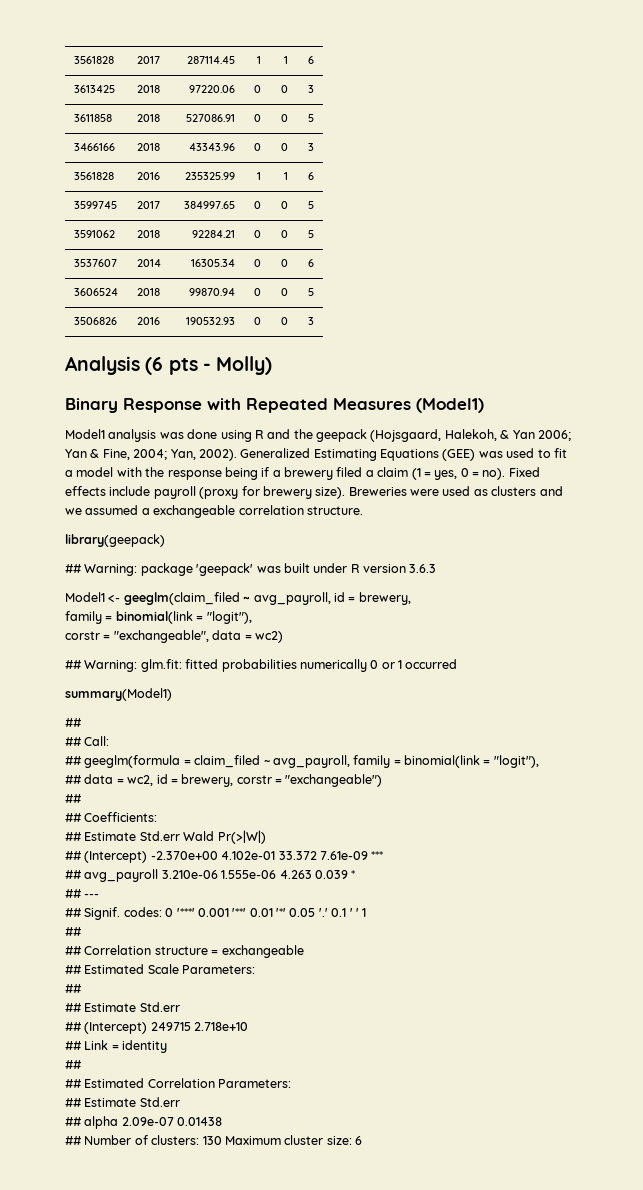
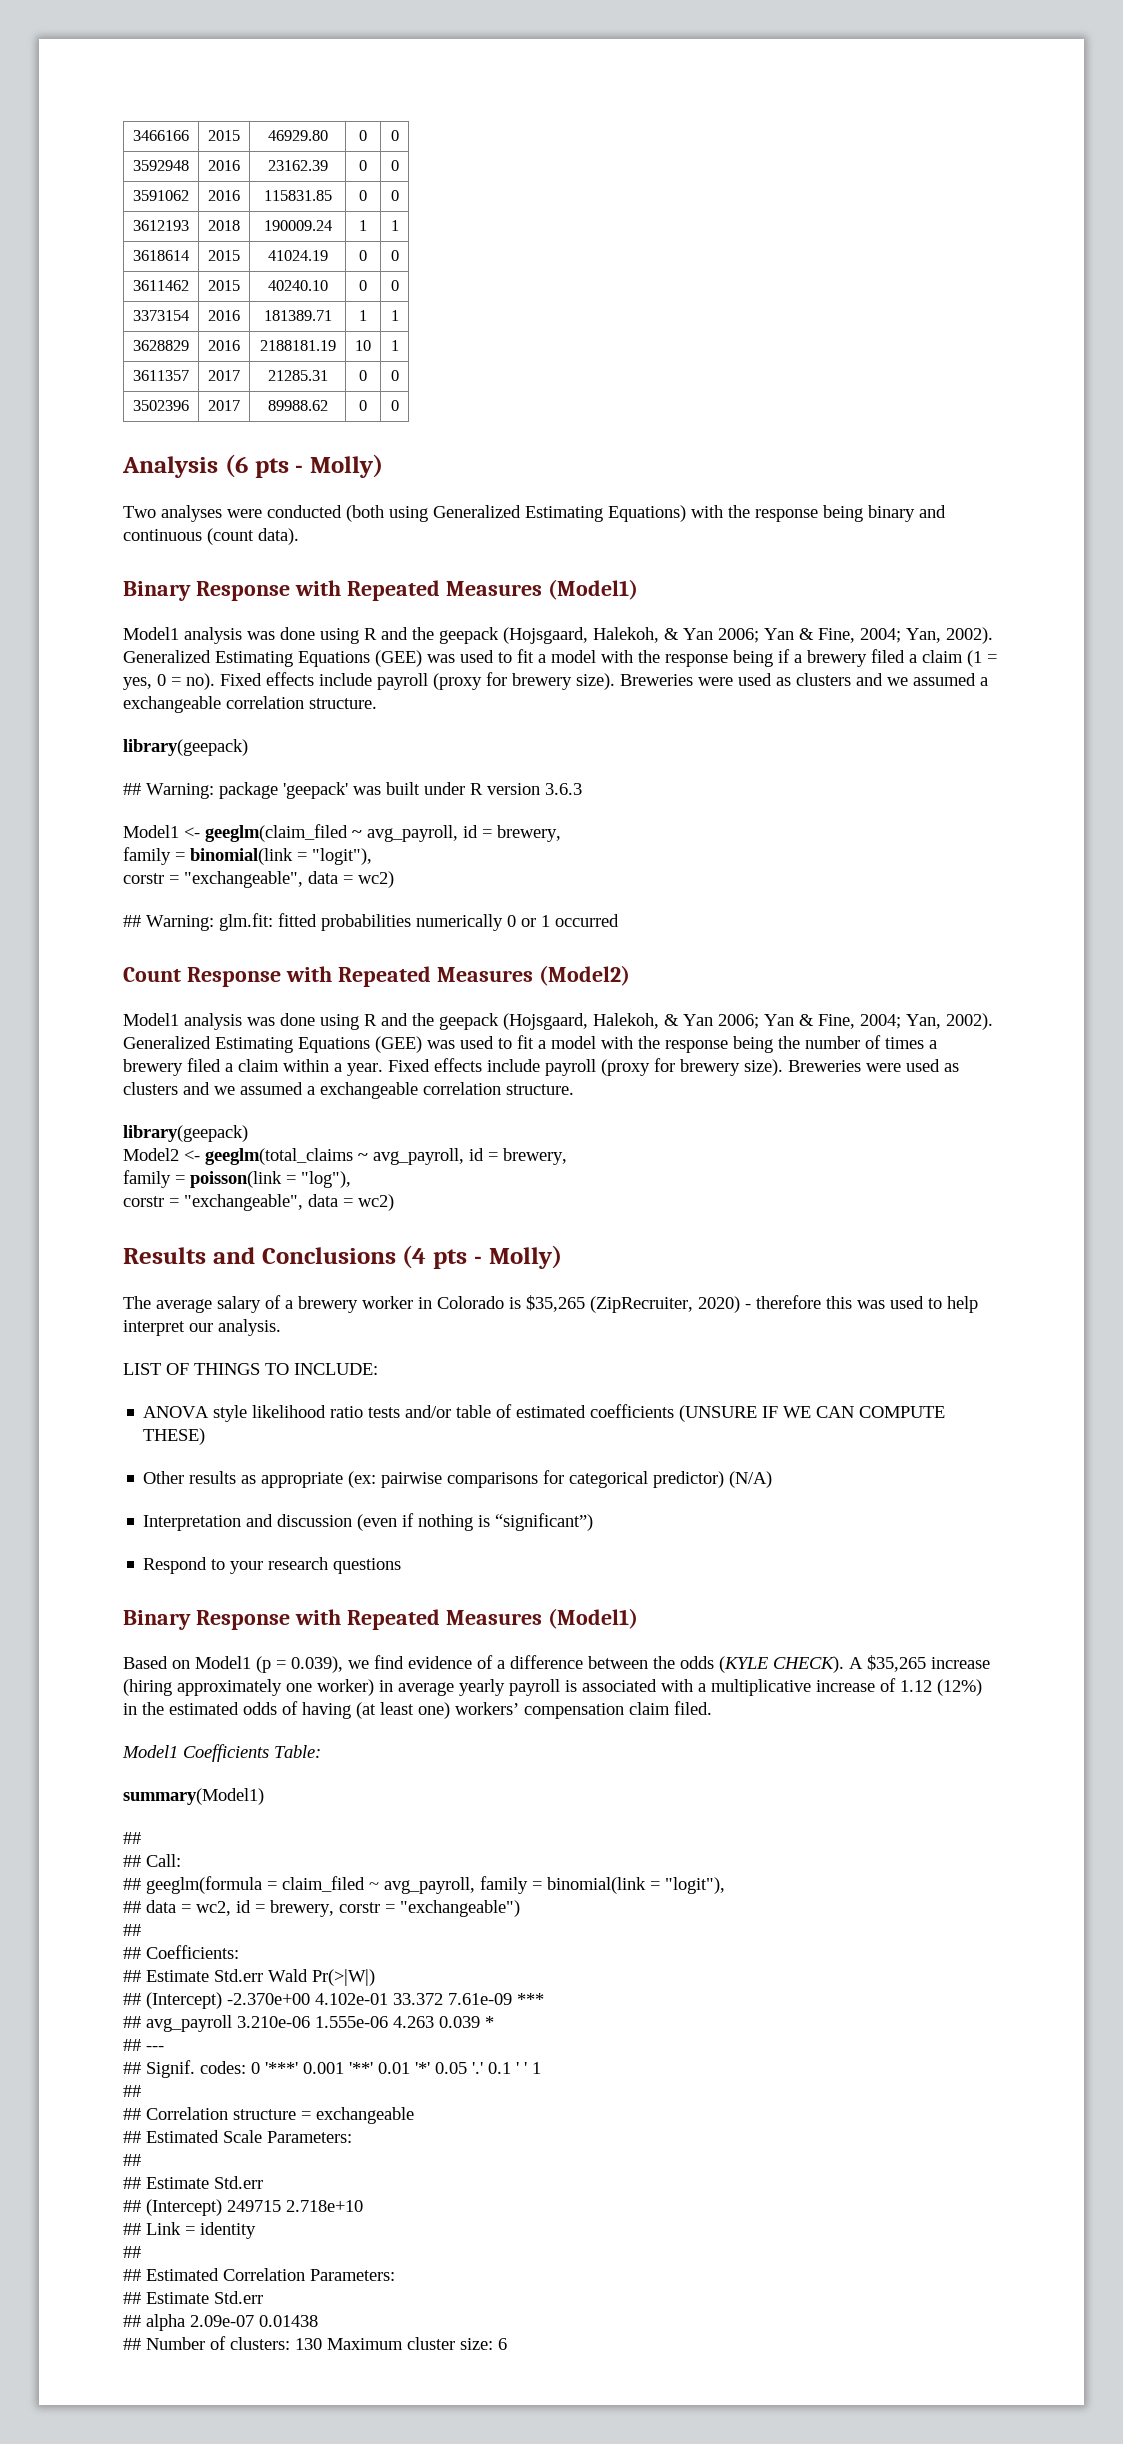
- 3561828 | 2017 | 287114.45 | 1 | 1 | 6
- 3613425 | 2018 | 97220.06 | 0 | 0 | 3
- 3611858 | 2018 | 527086.91 | 0 | 0 | 5
- 3466166 | 2018 | 43343.96 | 0 | 0 | 3
- 3561828 | 2016 | 235325.99 | 1 | 1 | 6
- 3599745 | 2017 | 384997.65 | 0 | 0 | 5
- 3591062 | 2018 | 92284.21 | 0 | 0 | 5
- 3537607 | 2014 | 16305.34 | 0 | 0 | 6
- 3606524 | 2018 | 99870.94 | 0 | 0 | 5
- 3506826 | 2016 | 190532.93 | 0 | 0 | 3
+ 3466166 | 2015 | 46929.80 | 0 | 0
+ 3592948 | 2016 | 23162.39 | 0 | 0
+ 3591062 | 2016 | 115831.85 | 0 | 0
+ 3612193 | 2018 | 190009.24 | 1 | 1
+ 3618614 | 2015 | 41024.19 | 0 | 0
+ 3611462 | 2015 | 40240.10 | 0 | 0
+ 3373154 | 2016 | 181389.71 | 1 | 1
+ 3628829 | 2016 | 2188181.19 | 10 | 1
+ 3611357 | 2017 | 21285.31 | 0 | 0
+ 3502396 | 2017 | 89988.62 | 0 | 0
+ Two analyses were conducted (both using Generalized Estimating Equations) with the response being binary and continuous (count data).
+ Count Response with Repeated Measures (Model2)
+ Model1 analysis was done using R and the geepack (Hojsgaard, Halekoh, & Yan 2006; Yan & Fine, 2004; Yan, 2002). Generalized Estimating Equations (GEE) was used to fit a model with the response being the number of times a brewery filed a claim within a year. Fixed effects include payroll (proxy for brewery size). Breweries were used as clusters and we assumed a exchangeable correlation structure.
+ library(geepack)
+ Model2 <- geeglm(total_claims ~ avg_payroll, id = brewery,
+ family = poisson(link = "log"),
+ corstr = "exchangeable", data = wc2)
+ Results and Conclusions (4 pts - Molly)
+ The average salary of a brewery worker in Colorado is $35,265 (ZipRecruiter, 2020) - therefore this was used to help interpret our analysis.
+ LIST OF THINGS TO INCLUDE:
+ ANOVA style likelihood ratio tests and/or table of estimated coefficients (UNSURE IF WE CAN COMPUTE THESE)
+ Other results as appropriate (ex: pairwise comparisons for categorical predictor) (N/A)
+ Interpretation and discussion (even if nothing is “significant”)
+ Respond to your research questions
+ Binary Response with Repeated Measures (Model1)
+ Based on Model1 (p = 0.039), we find evidence of a difference between the odds (KYLE CHECK). A $35,265 increase (hiring approximately one worker) in average yearly payroll is associated with a multiplicative increase of 1.12 (12%) in the estimated odds of having (at least one) workers’ compensation claim filed.
+ Model1 Coefficients Table:

